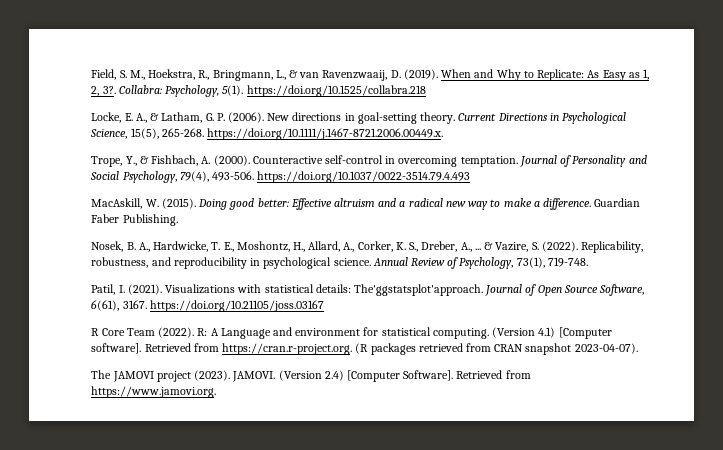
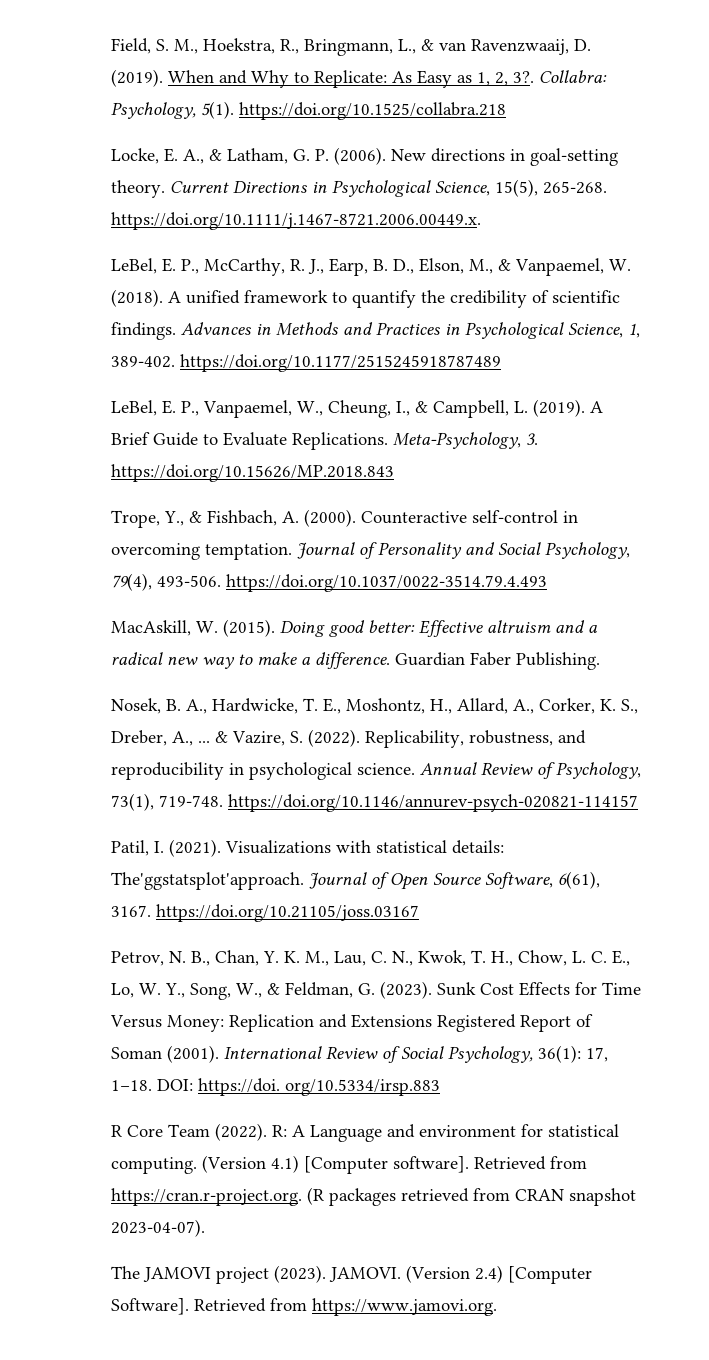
+ LeBel, E. P., McCarthy, R. J., Earp, B. D., Elson, M., & Vanpaemel, W. (2018). A unified framework to quantify the credibility of scientific findings. Advances in Methods and Practices in Psychological Science, 1, 389-402. https://doi.org/10.1177/2515245918787489
+ LeBel, E. P., Vanpaemel, W., Cheung, I., & Campbell, L. (2019). A Brief Guide to Evaluate Replications. Meta-Psychology, 3. https://doi.org/10.15626/MP.2018.843
- Annual Review of Psychology, 73(1), 719-748.
+ Annual Review of Psychology, 73(1), 719-748. https://doi.org/10.1146/annurev-psych-020821-114157
+ Petrov, N. B., Chan, Y. K. M., Lau, C. N., Kwok, T. H., Chow, L. C. E., Lo, W. Y., Song, W., & Feldman, G. (2023). Sunk Cost Effects for Time Versus Money: Replication and Extensions Registered Report of Soman (2001). International Review of Social Psychology, 36(1): 17, 1–18. DOI: https://doi. org/10.5334/irsp.883

